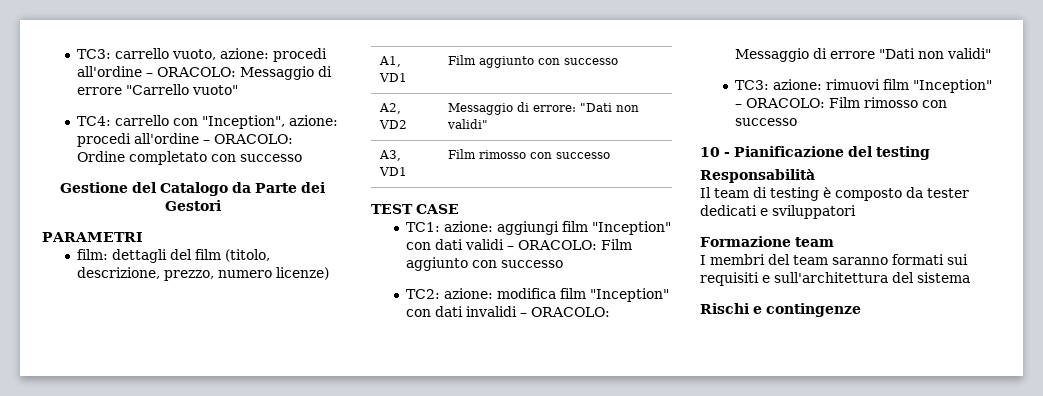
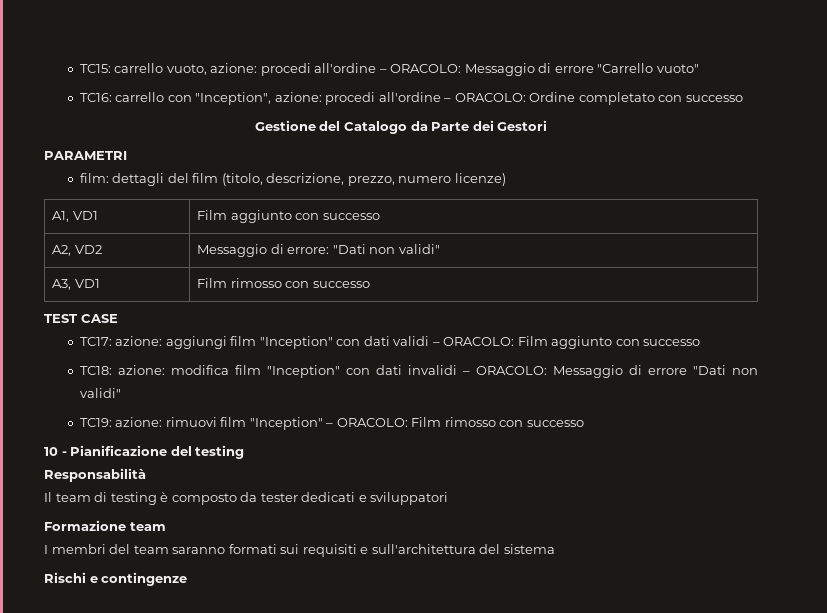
- TC3: carrello vuoto, azione: procedi all'ordine – ORACOLO: Messaggio di errore "Carrello vuoto"
+ TC15: carrello vuoto, azione: procedi all'ordine – ORACOLO: Messaggio di errore "Carrello vuoto"
- TC4: carrello con "Inception", azione: procedi all'ordine – ORACOLO: Ordine completato con successo
+ TC16: carrello con "Inception", azione: procedi all'ordine – ORACOLO: Ordine completato con successo
- TC1: azione: aggiungi film "Inception" con dati validi – ORACOLO: Film aggiunto con successo
+ TC17: azione: aggiungi film "Inception" con dati validi – ORACOLO: Film aggiunto con successo
- TC2: azione: modifica film "Inception" con dati invalidi – ORACOLO: Messaggio di errore "Dati non validi"
+ TC18: azione: modifica film "Inception" con dati invalidi – ORACOLO: Messaggio di errore "Dati non validi"
- TC3: azione: rimuovi film "Inception" – ORACOLO: Film rimosso con successo
+ TC19: azione: rimuovi film "Inception" – ORACOLO: Film rimosso con successo

